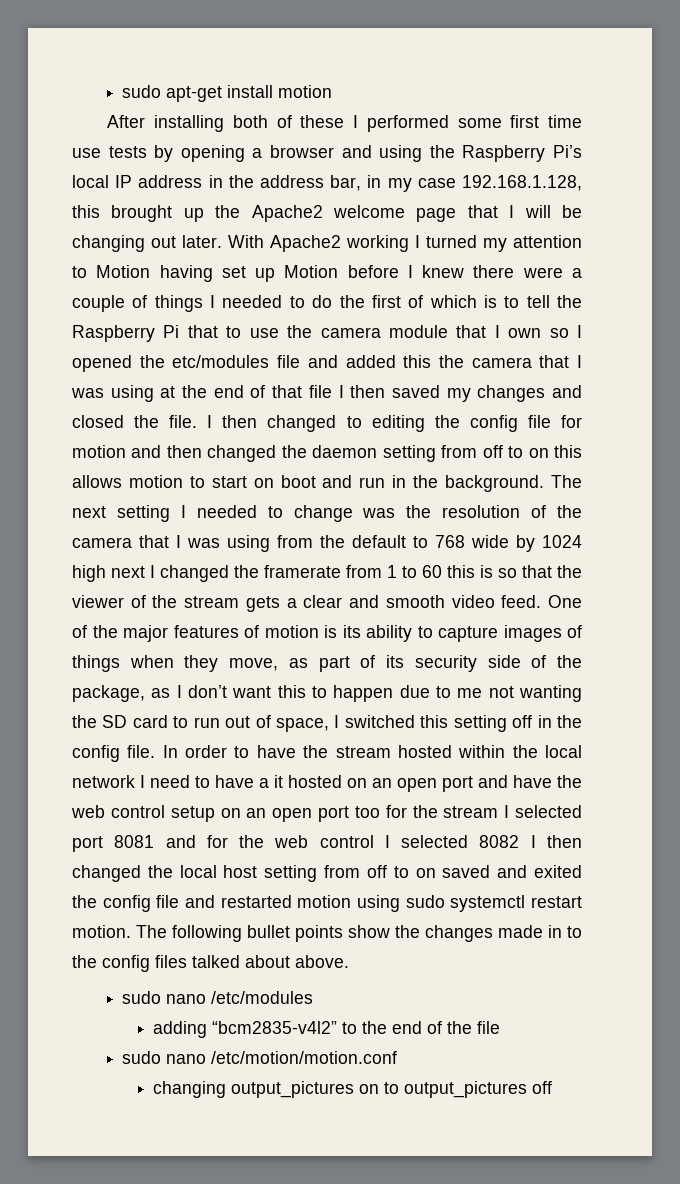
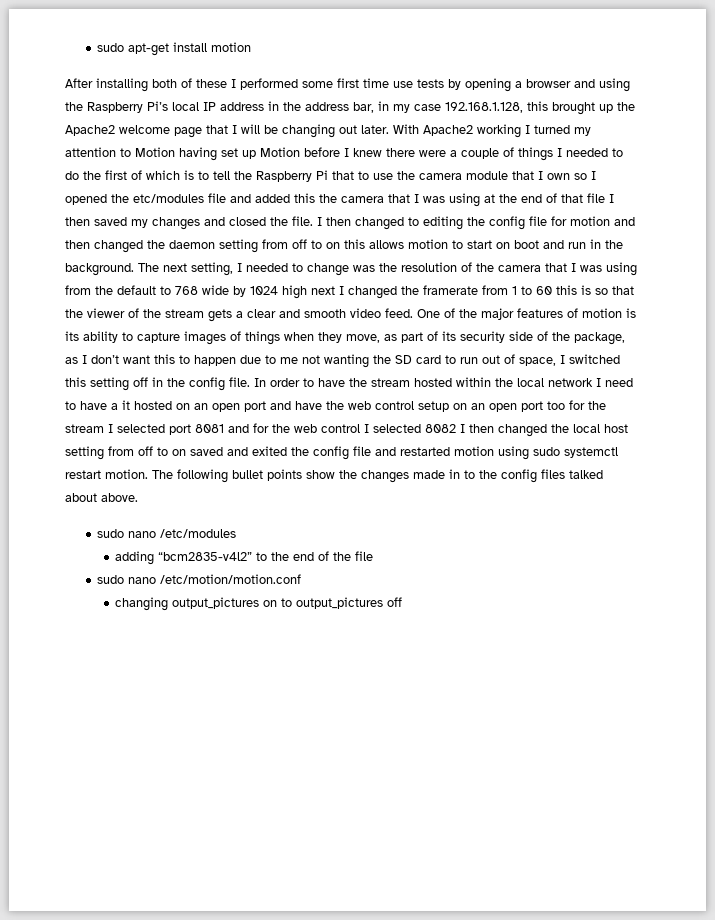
- The next setting I needed to change was the resolution of the camera that I was using from the default to 768 wide by 1024 high next I changed the framerate from 1 to 60 this is so that the viewer of the stream gets a clear and smooth video feed.
+ The next setting, I needed to change was the resolution of the camera that I was using from the default to 768 wide by 1024 high next I changed the framerate from 1 to 60 this is so that the viewer of the stream gets a clear and smooth video feed.

